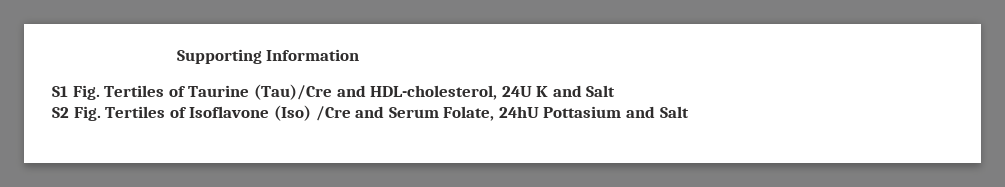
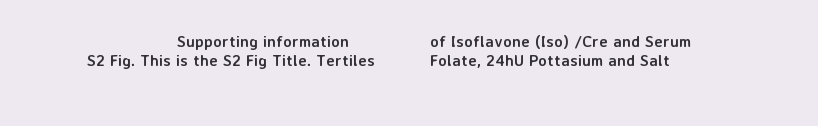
- Supporting Information
- S1 Fig. Tertiles of Taurine (Tau)/Cre and HDL-cholesterol, 24U K and Salt
- S2 Fig. Tertiles of Isoflavone (Iso) /Cre and Serum Folate, 24hU Pottasium and Salt
+ Supporting information
+ S2 Fig. This is the S2 Fig Title. Tertiles of Isoflavone (Iso) /Cre and Serum Folate, 24hU Pottasium and Salt

